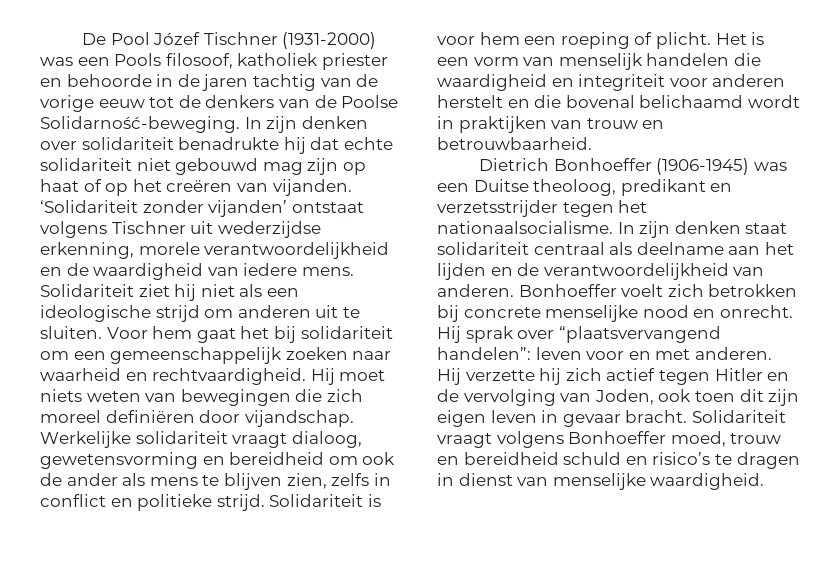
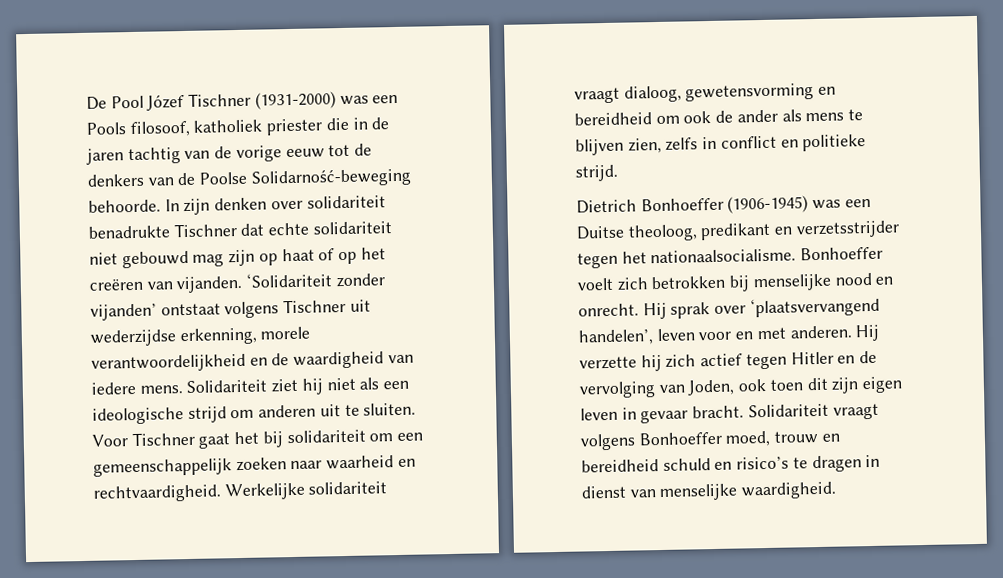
- De Pool Józef Tischner (1931-2000) was een Pools filosoof, katholiek priester en behoorde in de jaren tachtig van de vorige eeuw tot de denkers van de Poolse Solidarność-beweging.
+ De Pool Józef Tischner (1931-2000) was een Pools filosoof, katholiek priester die in de jaren tachtig van de vorige eeuw tot de denkers van de Poolse Solidarność-beweging behoorde.
- In zijn denken over solidariteit benadrukte hij dat echte solidariteit niet gebouwd mag zijn op haat of op het creëren van vijanden.
+ In zijn denken over solidariteit benadrukte Tischner dat echte solidariteit niet gebouwd mag zijn op haat of op het creëren van vijanden.
- Voor hem gaat het bij solidariteit om een gemeenschappelijk zoeken naar waarheid en rechtvaardigheid.
+ Voor Tischner gaat het bij solidariteit om een gemeenschappelijk zoeken naar waarheid en rechtvaardigheid.
- Hij moet niets weten van bewegingen die zich moreel definiëren door vijandschap.
- Solidariteit is voor hem een roeping of plicht. Het is een vorm van menselijk handelen die waardigheid en integriteit voor anderen herstelt en die bovenal belichaamd wordt in praktijken van trouw en betrouwbaarheid.
- In zijn denken staat solidariteit centraal als deelname aan het lijden en de verantwoordelijkheid van anderen.
- Bonhoeffer voelt zich betrokken bij concrete menselijke nood en onrecht.
+ Bonhoeffer voelt zich betrokken bij menselijke nood en onrecht.
- Hij sprak over “plaatsvervangend handelen”: leven voor en met anderen.
+ Hij sprak over ‘plaatsvervangend handelen’, leven voor en met anderen.

